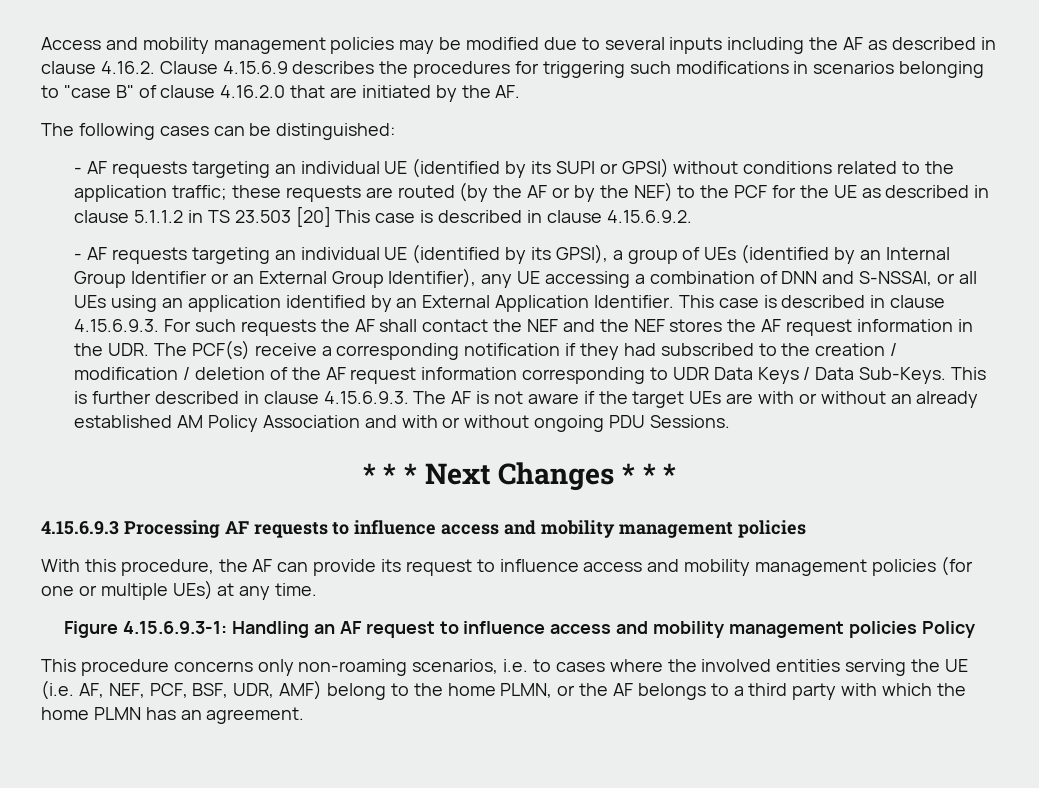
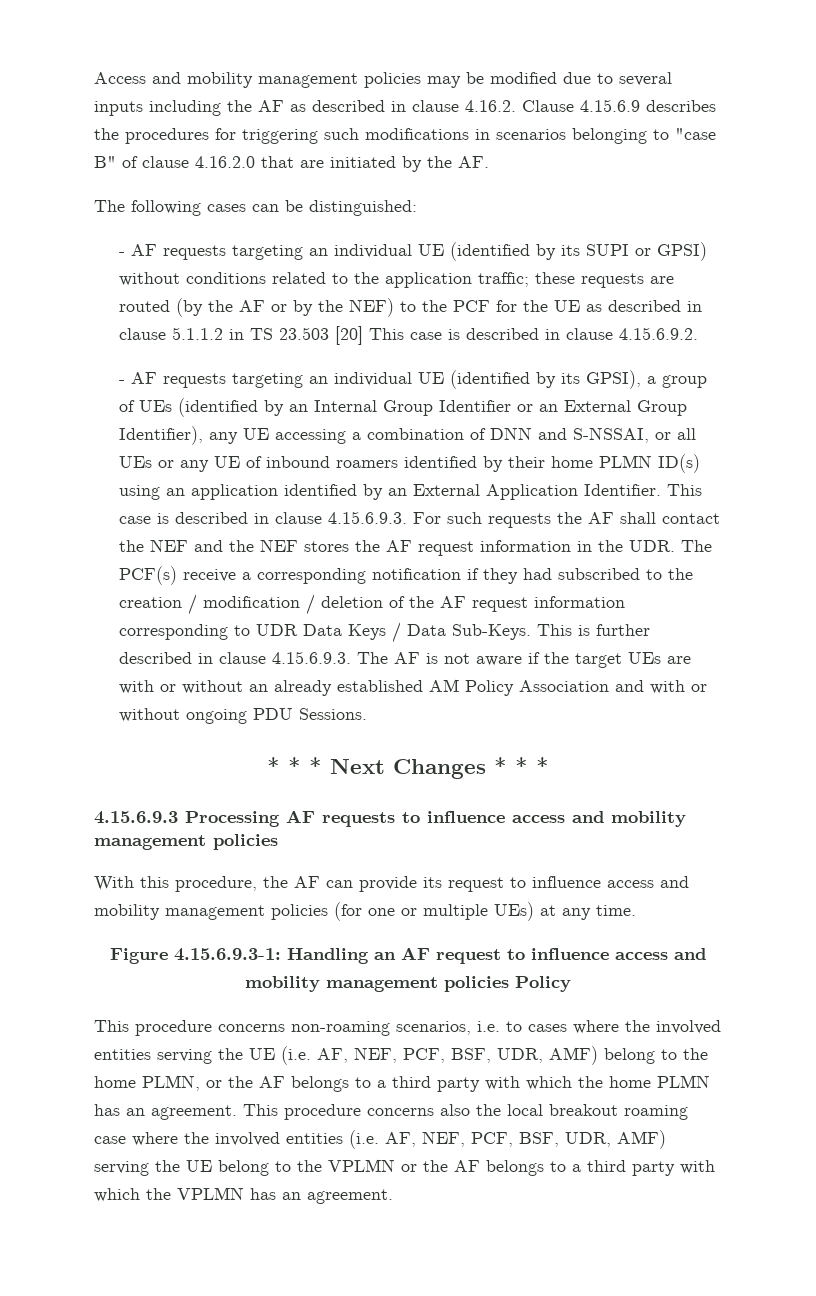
- - AF requests targeting an individual UE (identified by its GPSI), a group of UEs (identified by an Internal Group Identifier or an External Group Identifier), any UE accessing a combination of DNN and S-NSSAI, or all UEs using an application identified by an External Application Identifier.
+ - AF requests targeting an individual UE (identified by its GPSI), a group of UEs (identified by an Internal Group Identifier or an External Group Identifier), any UE accessing a combination of DNN and S-NSSAI, or all UEs or any UE of inbound roamers identified by their home PLMN ID(s) using an application identified by an External Application Identifier.
- This procedure concerns only non-roaming scenarios, i.e. to cases where the involved entities serving the UE (i.e. AF, NEF, PCF, BSF, UDR, AMF) belong to the home PLMN, or the AF belongs to a third party with which the home PLMN has an agreement.
+ This procedure concerns non-roaming scenarios, i.e. to cases where the involved entities serving the UE (i.e. AF, NEF, PCF, BSF, UDR, AMF) belong to the home PLMN, or the AF belongs to a third party with which the home PLMN has an agreement.
+ This procedure concerns also the local breakout roaming case where the involved entities (i.e. AF, NEF, PCF, BSF, UDR, AMF) serving the UE belong to the VPLMN or the AF belongs to a third party with which the VPLMN has an agreement.

